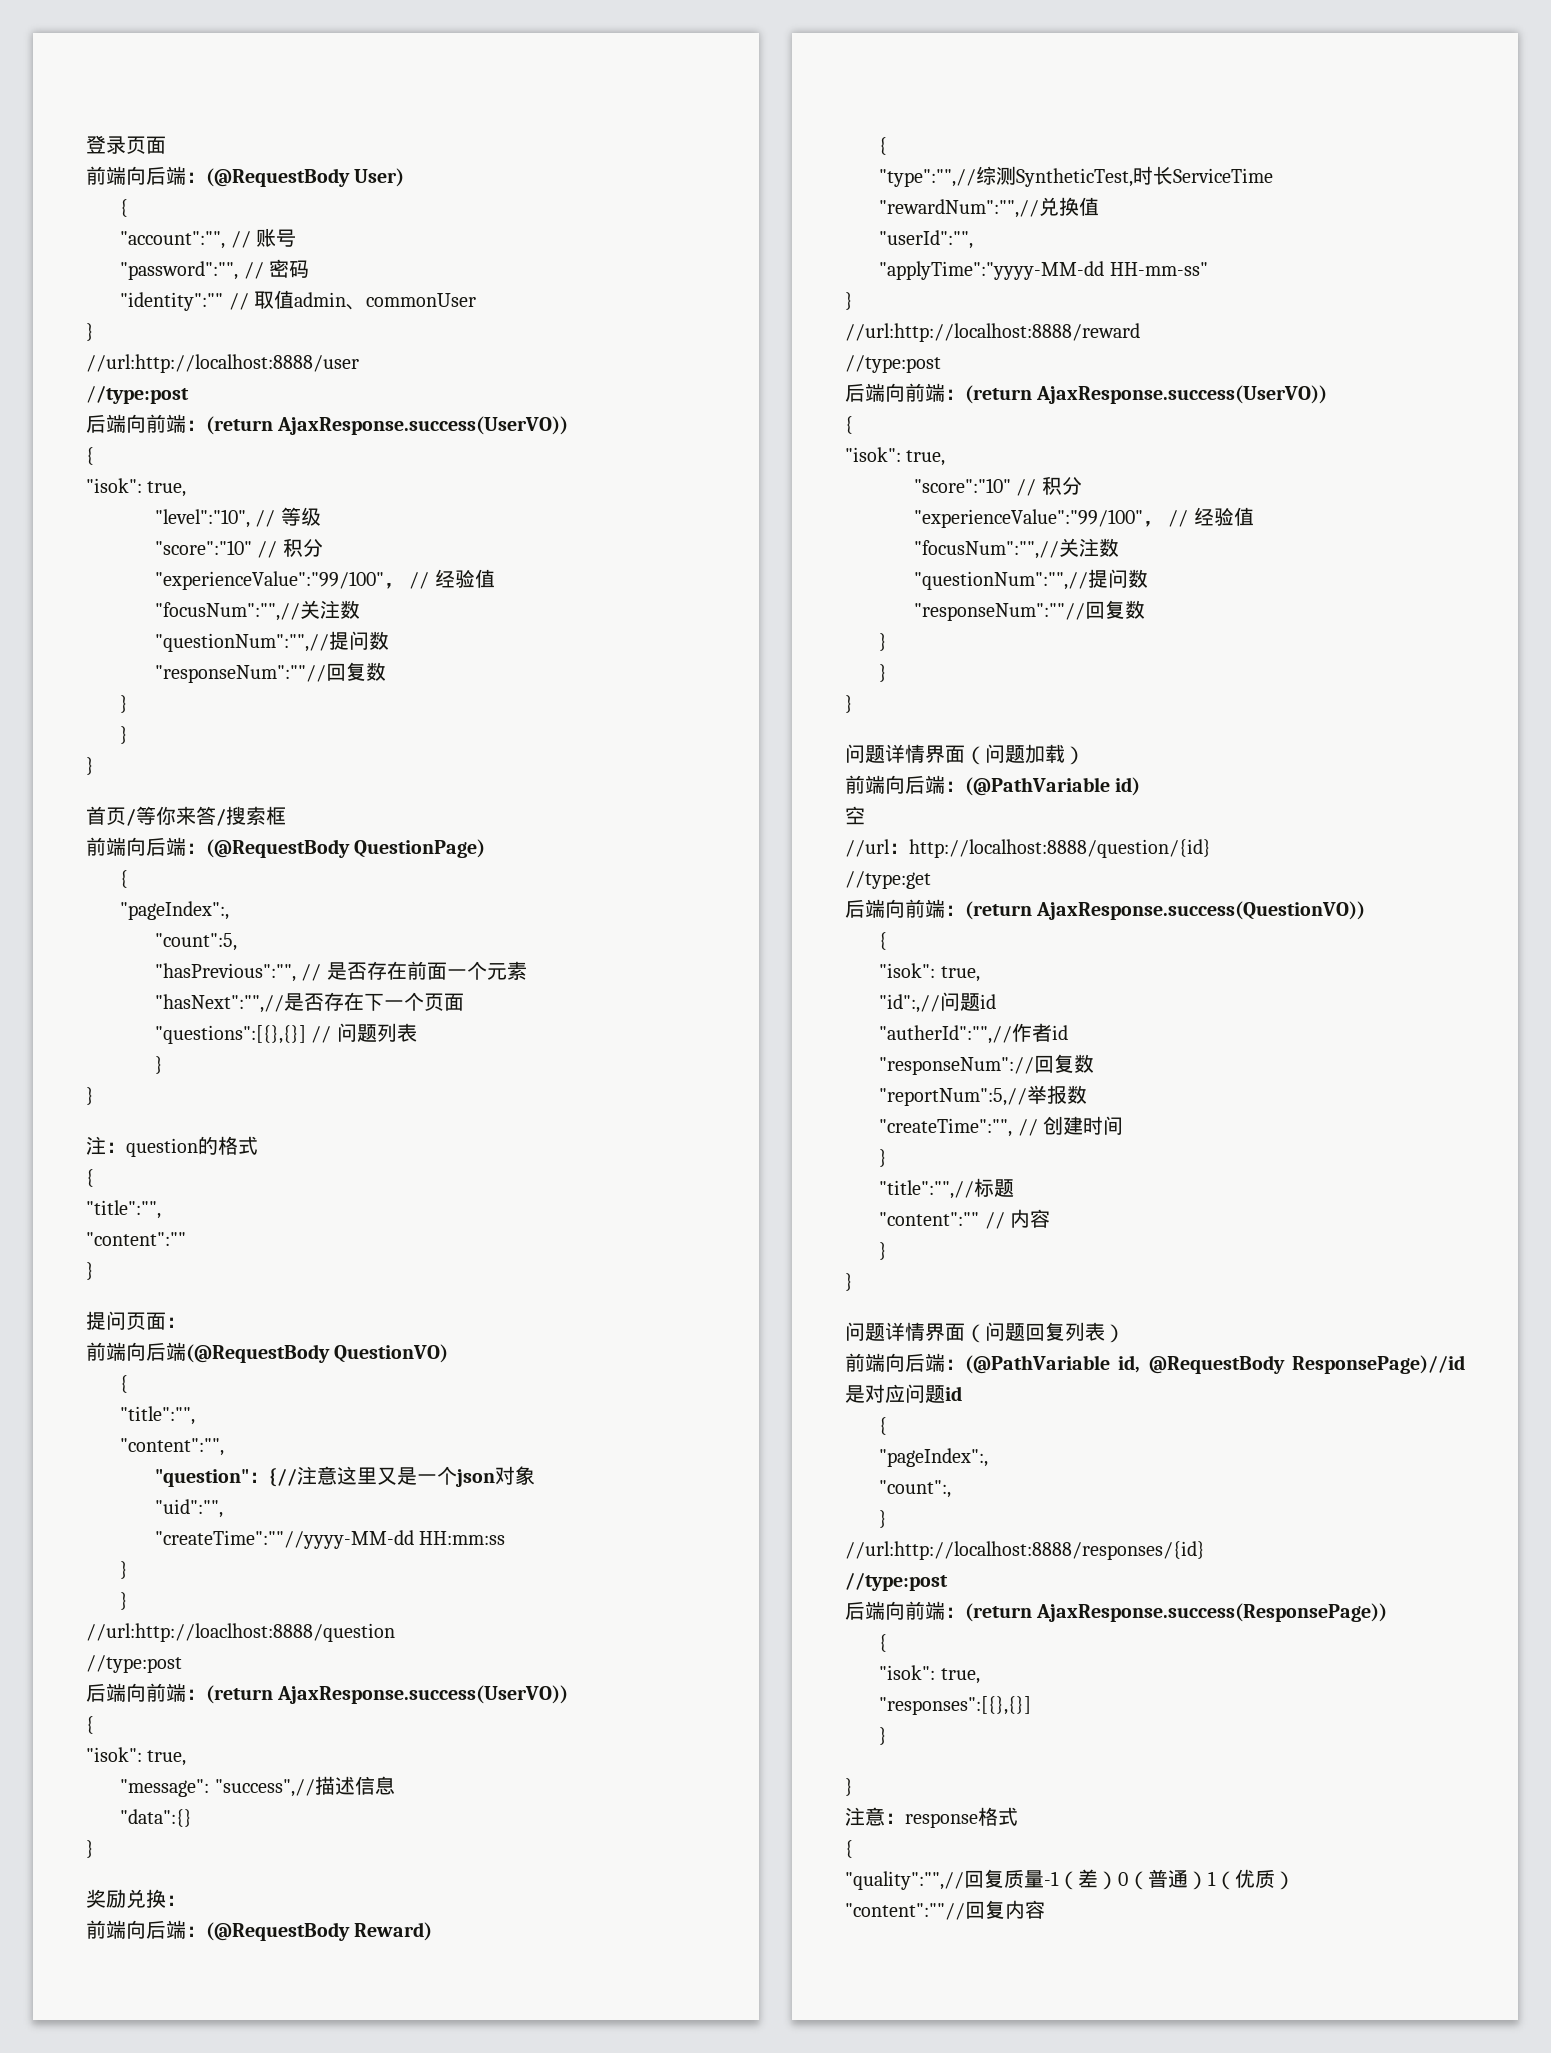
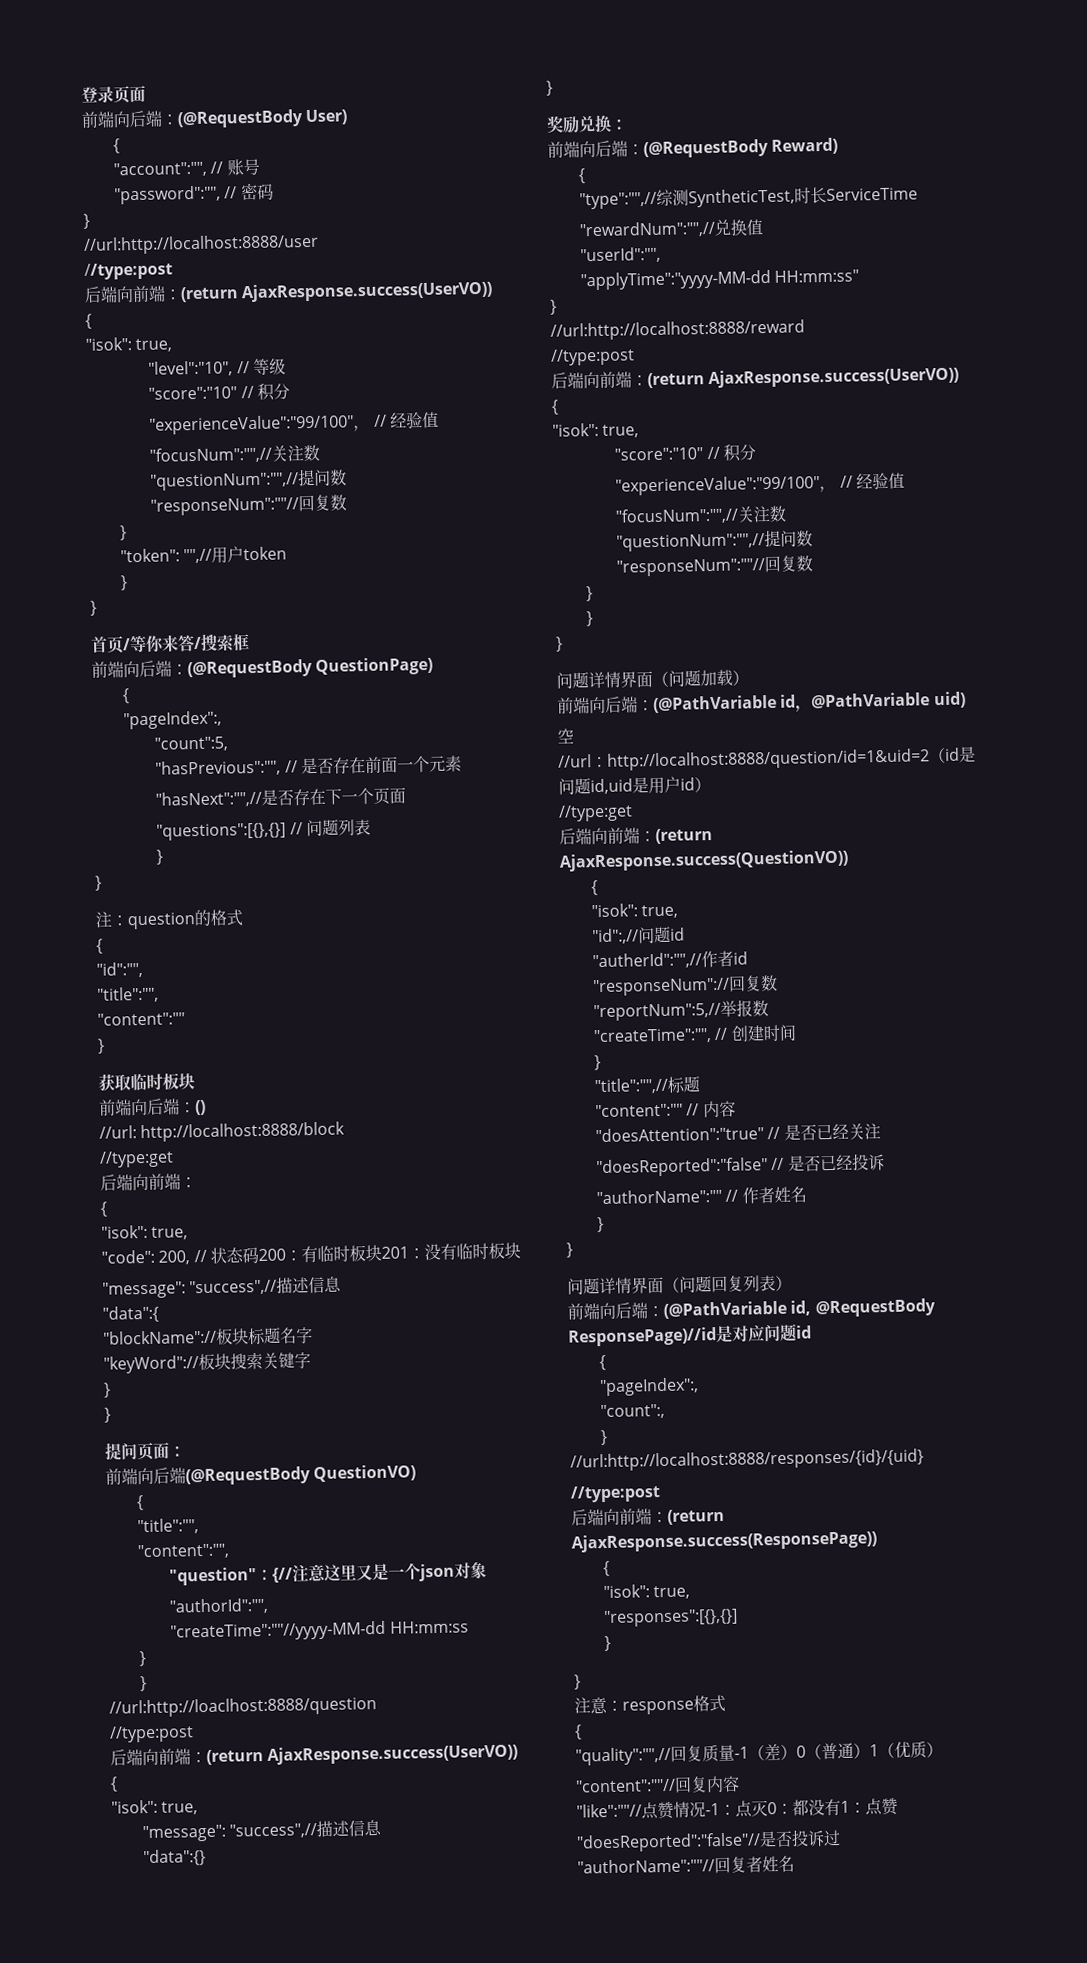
- "identity":"" // 取值admin、commonUser
+ "token": "",//用户token
+ "id":"",
+ 获取临时板块
+ 前端向后端：()
+ //url: http://localhost:8888/block
+ //type:get
+ 后端向前端：
+ {
+ "isok": true,
+ "code": 200, // 状态码200：有临时板块201：没有临时板块
+ "message": "success",//描述信息
+ "data":{
+ "blockName"://板块标题名字
+ "keyWord"://板块搜索关键字
+ }
+ }
- "uid":"",
+ "authorId":"",
- "applyTime":"yyyy-MM-dd HH-mm-ss"
+ "applyTime":"yyyy-MM-dd HH:mm:ss"
- 前端向后端：(@PathVariable id)
+ 前端向后端：(@PathVariable id，@PathVariable uid)
- //url：http://localhost:8888/question/{id}
+ //url：http://localhost:8888/question/id=1&uid=2（id是问题id,uid是用户id）
+ "doesAttention":"true" // 是否已经关注
+ "doesReported":"false" // 是否已经投诉
+ "authorName":"" // 作者姓名
- //url:http://localhost:8888/responses/{id}
+ //url:http://localhost:8888/responses/{id}/{uid}
+ "like":""//点赞情况-1：点灭0：都没有1：点赞
+ "doesReported":"false"//是否投诉过
+ "authorName":""//回复者姓名

